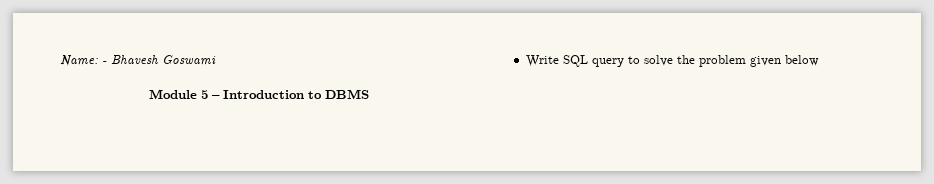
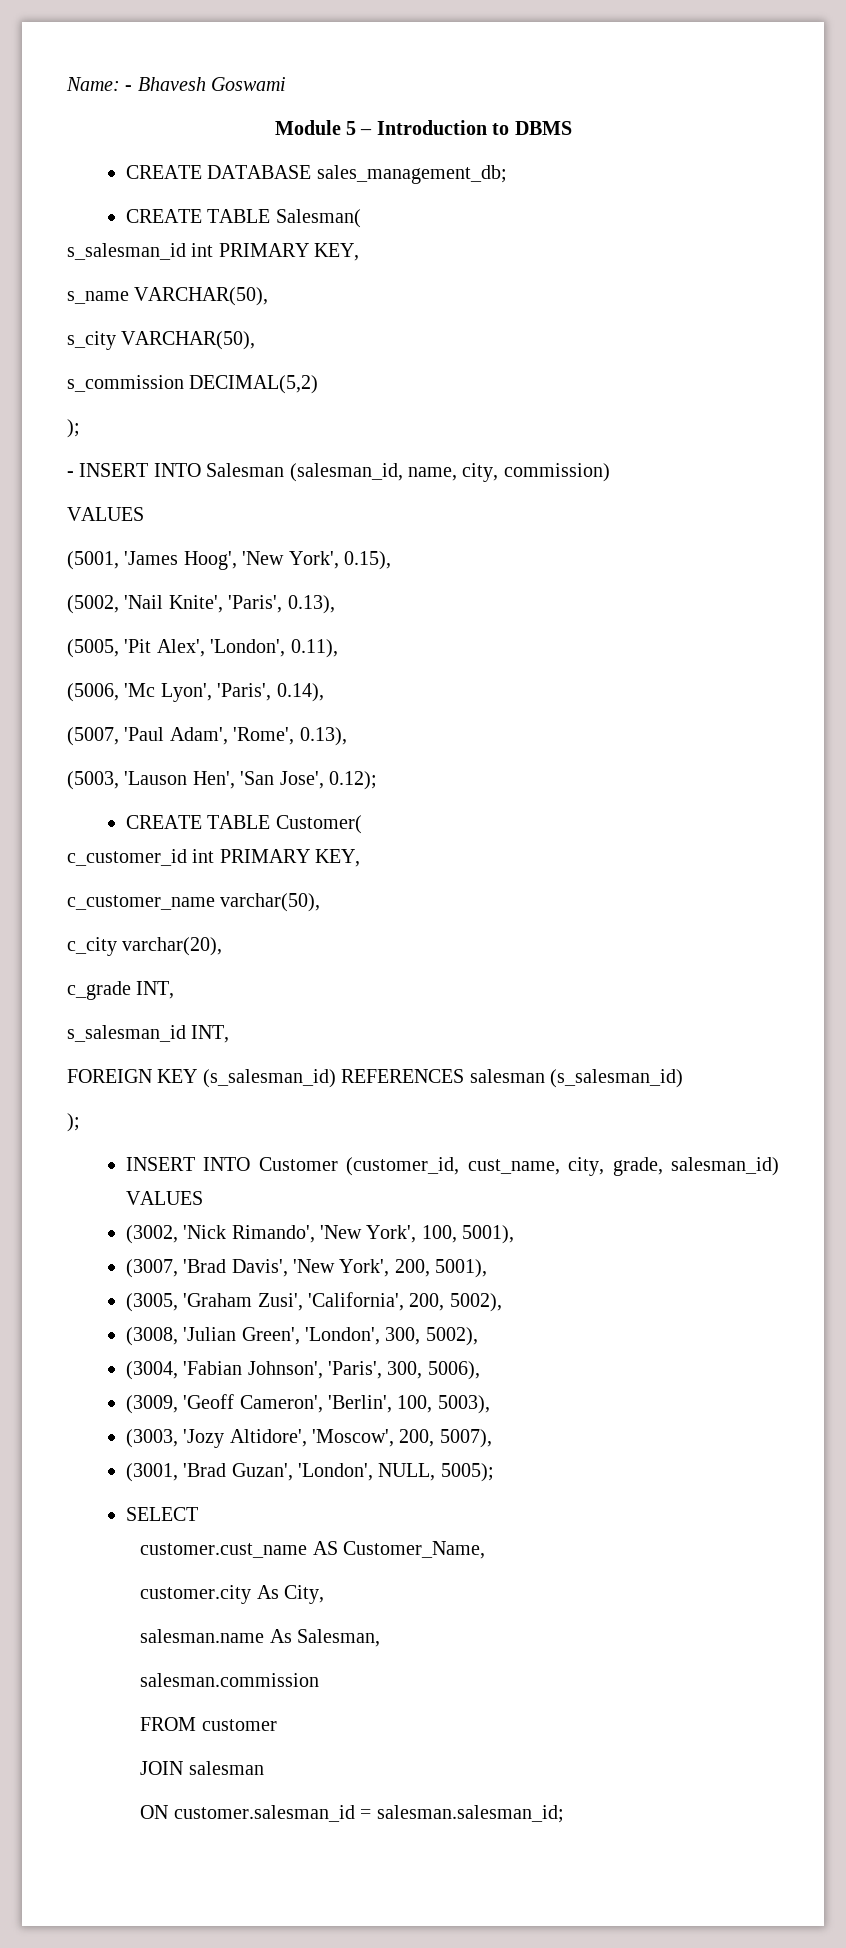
- Write SQL query to solve the problem given below
+ CREATE DATABASE sales_management_db;
+ CREATE TABLE Salesman(
+ s_salesman_id int PRIMARY KEY,
+ s_name VARCHAR(50),
+ s_city VARCHAR(50),
+ s_commission DECIMAL(5,2)
+ );
+ - INSERT INTO Salesman (salesman_id, name, city, commission)
+ VALUES
+ (5001, 'James Hoog', 'New York', 0.15),
+ (5002, 'Nail Knite', 'Paris', 0.13),
+ (5005, 'Pit Alex', 'London', 0.11),
+ (5006, 'Mc Lyon', 'Paris', 0.14),
+ (5007, 'Paul Adam', 'Rome', 0.13),
+ (5003, 'Lauson Hen', 'San Jose', 0.12);
+ CREATE TABLE Customer(
+ c_customer_id int PRIMARY KEY,
+ c_customer_name varchar(50),
+ c_city varchar(20),
+ c_grade INT,
+ s_salesman_id INT,
+ FOREIGN KEY (s_salesman_id) REFERENCES salesman (s_salesman_id)
+ );
+ INSERT INTO Customer (customer_id, cust_name, city, grade, salesman_id) VALUES
+ (3002, 'Nick Rimando', 'New York', 100, 5001),
+ (3007, 'Brad Davis', 'New York', 200, 5001),
+ (3005, 'Graham Zusi', 'California', 200, 5002),
+ (3008, 'Julian Green', 'London', 300, 5002),
+ (3004, 'Fabian Johnson', 'Paris', 300, 5006),
+ (3009, 'Geoff Cameron', 'Berlin', 100, 5003),
+ (3003, 'Jozy Altidore', 'Moscow', 200, 5007),
+ (3001, 'Brad Guzan', 'London', NULL, 5005);
+ SELECT
+ customer.cust_name AS Customer_Name,
+ customer.city As City,
+ salesman.name As Salesman,
+ salesman.commission
+ FROM customer
+ JOIN salesman
+ ON customer.salesman_id = salesman.salesman_id;

